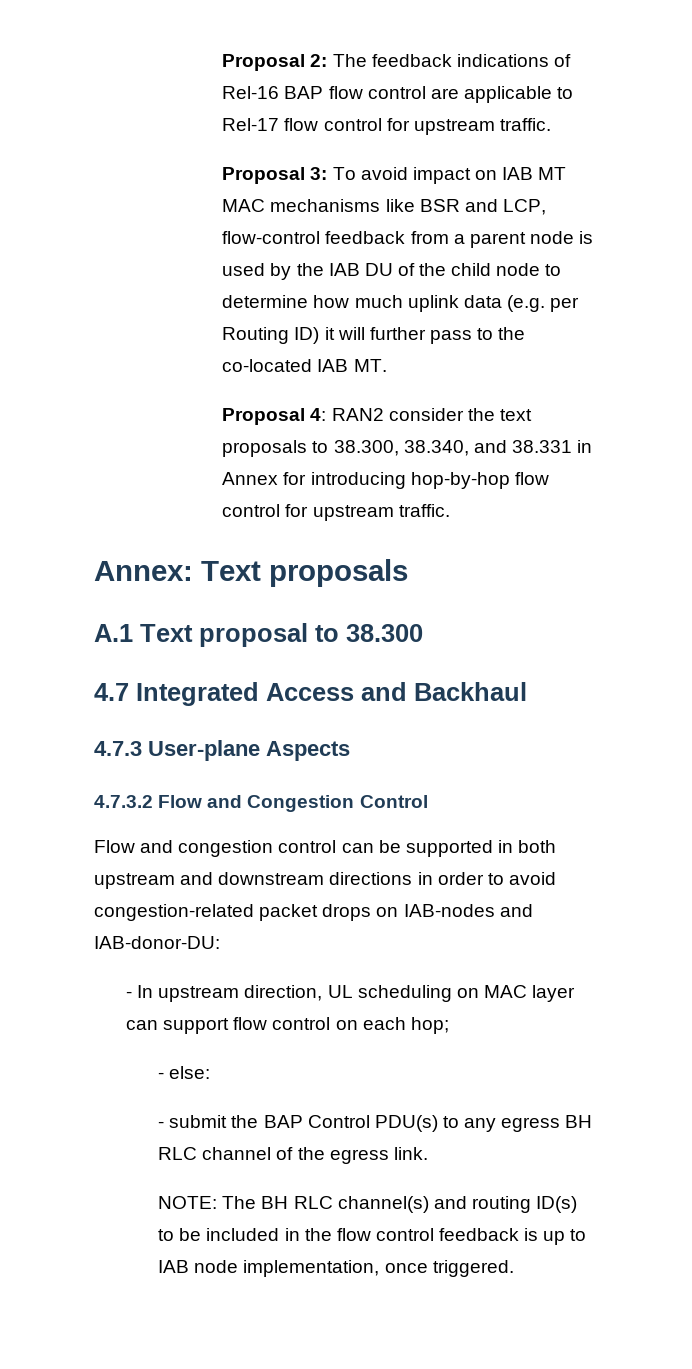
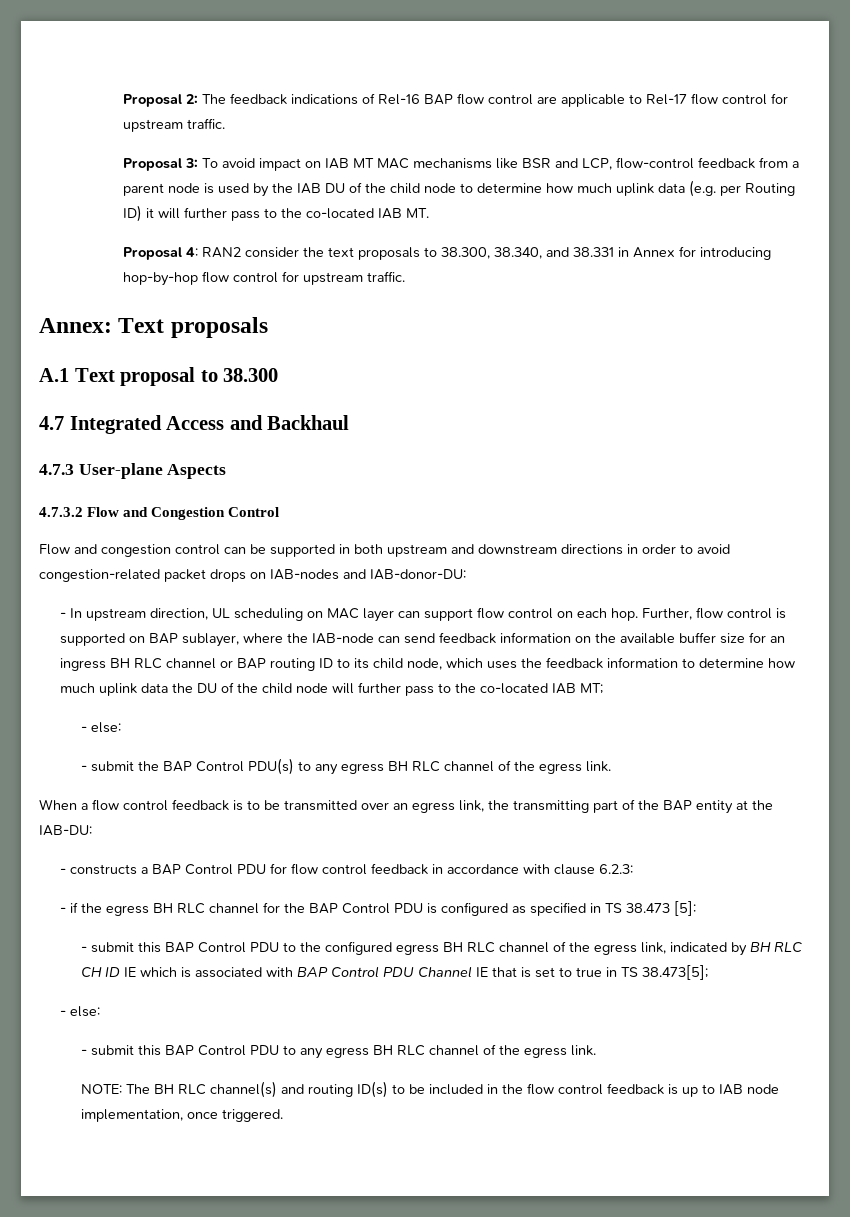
- - In upstream direction, UL scheduling on MAC layer can support flow control on each hop;
+ - In upstream direction, UL scheduling on MAC layer can support flow control on each hop. Further, flow control is supported on BAP sublayer, where the IAB-node can send feedback information on the available buffer size for an ingress BH RLC channel or BAP routing ID to its child node, which uses the feedback information to determine how much uplink data the DU of the child node will further pass to the co-located IAB MT;
+ When a flow control feedback is to be transmitted over an egress link, the transmitting part of the BAP entity at the IAB-DU:
+ - constructs a BAP Control PDU for flow control feedback in accordance with clause 6.2.3:
+ - if the egress BH RLC channel for the BAP Control PDU is configured as specified in TS 38.473 [5]:
+ - submit this BAP Control PDU to the configured egress BH RLC channel of the egress link, indicated by BH RLC CH ID IE which is associated with BAP Control PDU Channel IE that is set to true in TS 38.473[5];
+ - else:
+ - submit this BAP Control PDU to any egress BH RLC channel of the egress link.

